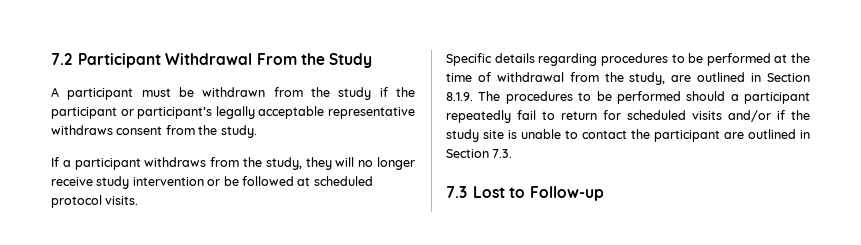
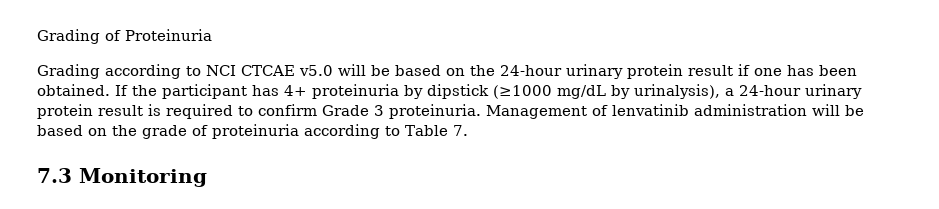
- 7.2 Participant Withdrawal From the Study
- A participant must be withdrawn from the study if the participant or participant’s legally acceptable representative withdraws consent from the study.
- If a participant withdraws from the study, they will no longer receive study intervention or be followed at scheduled protocol visits.
- Specific details regarding procedures to be performed at the time of withdrawal from the study, are outlined in Section 8.1.9. The procedures to be performed should a participant repeatedly fail to return for scheduled visits and/or if the study site is unable to contact the participant are outlined in Section 7.3.
- 7.3 Lost to Follow-up
+ Grading of Proteinuria
+ Grading according to NCI CTCAE v5.0 will be based on the 24-hour urinary protein result if one has been obtained. If the participant has 4+ proteinuria by dipstick (≥1000 mg/dL by urinalysis), a 24-hour urinary protein result is required to confirm Grade 3 proteinuria. Management of lenvatinib administration will be based on the grade of proteinuria according to Table 7.
+ 7.3 Monitoring

